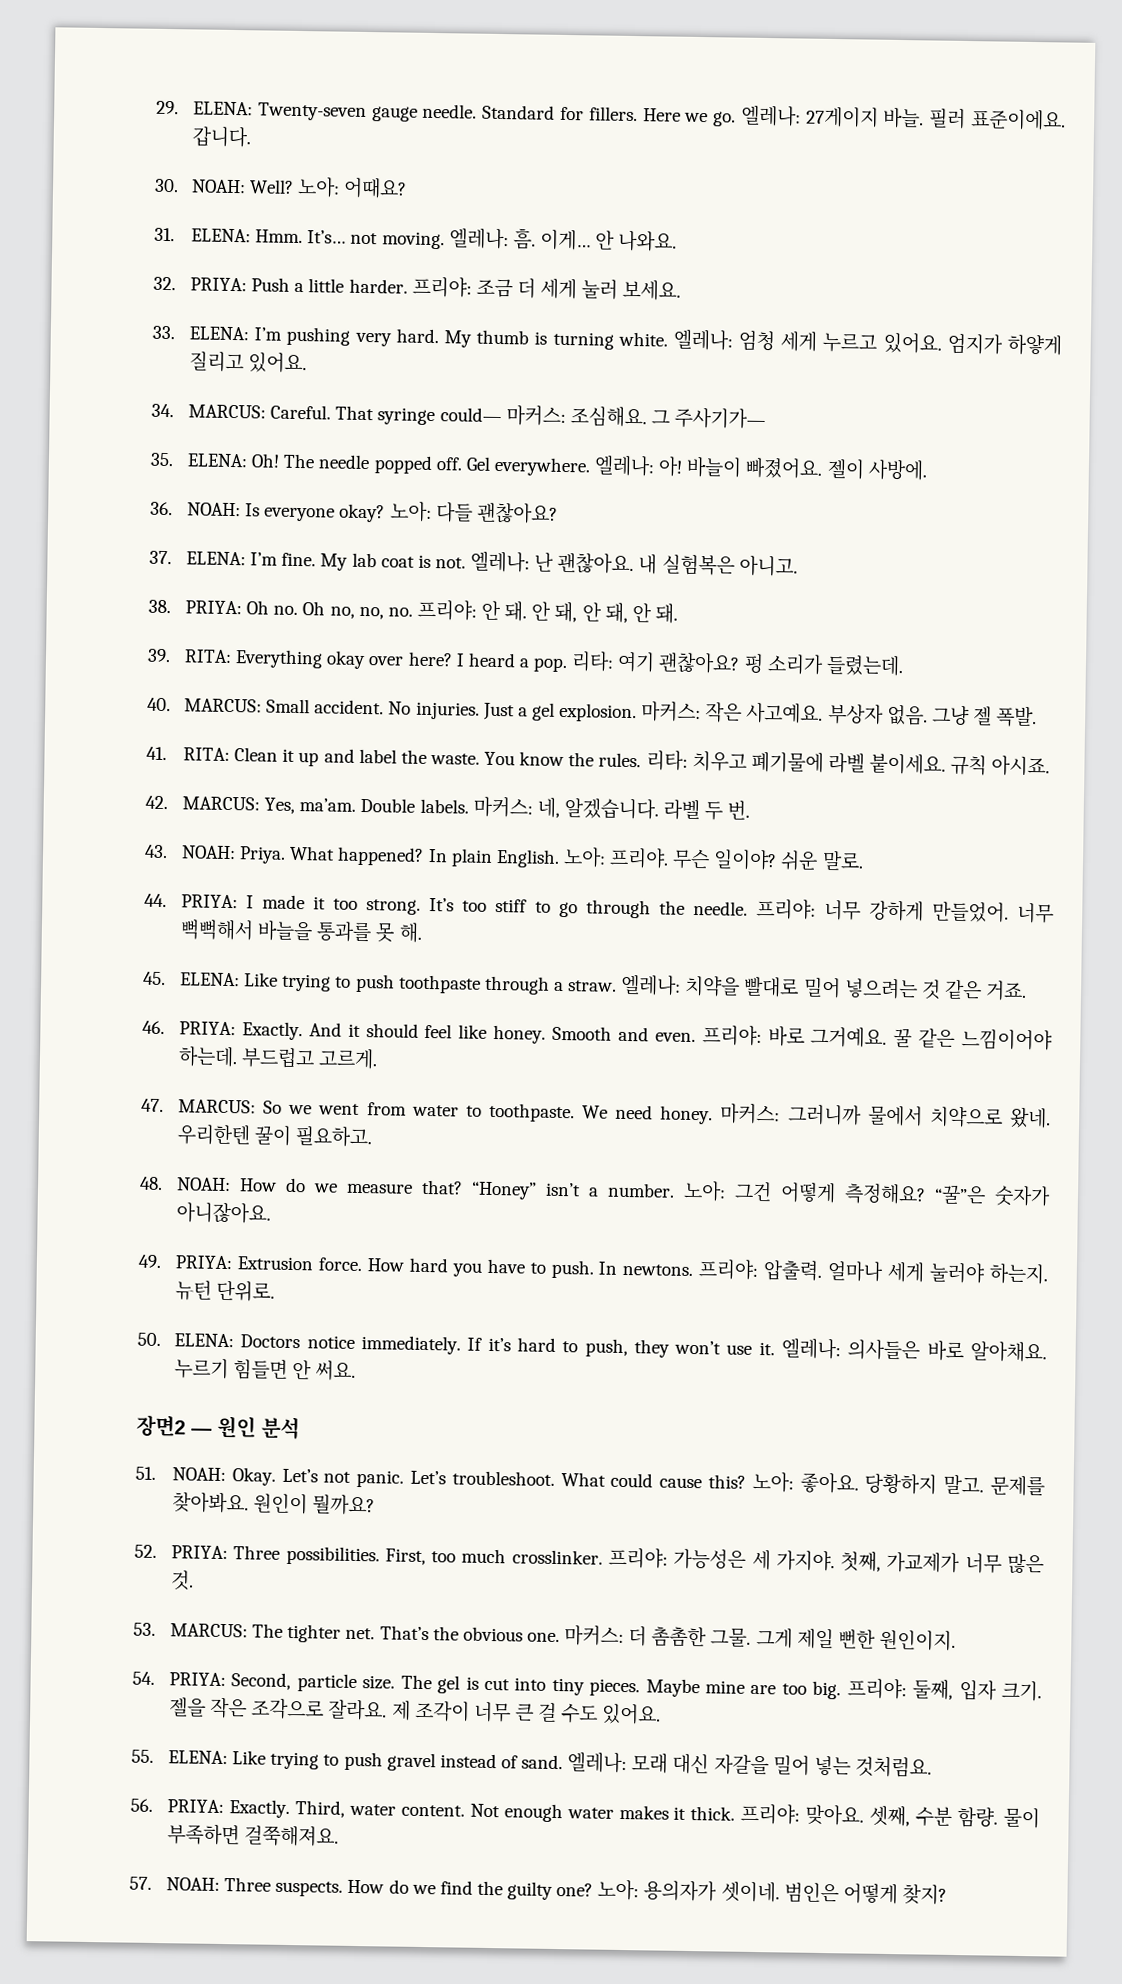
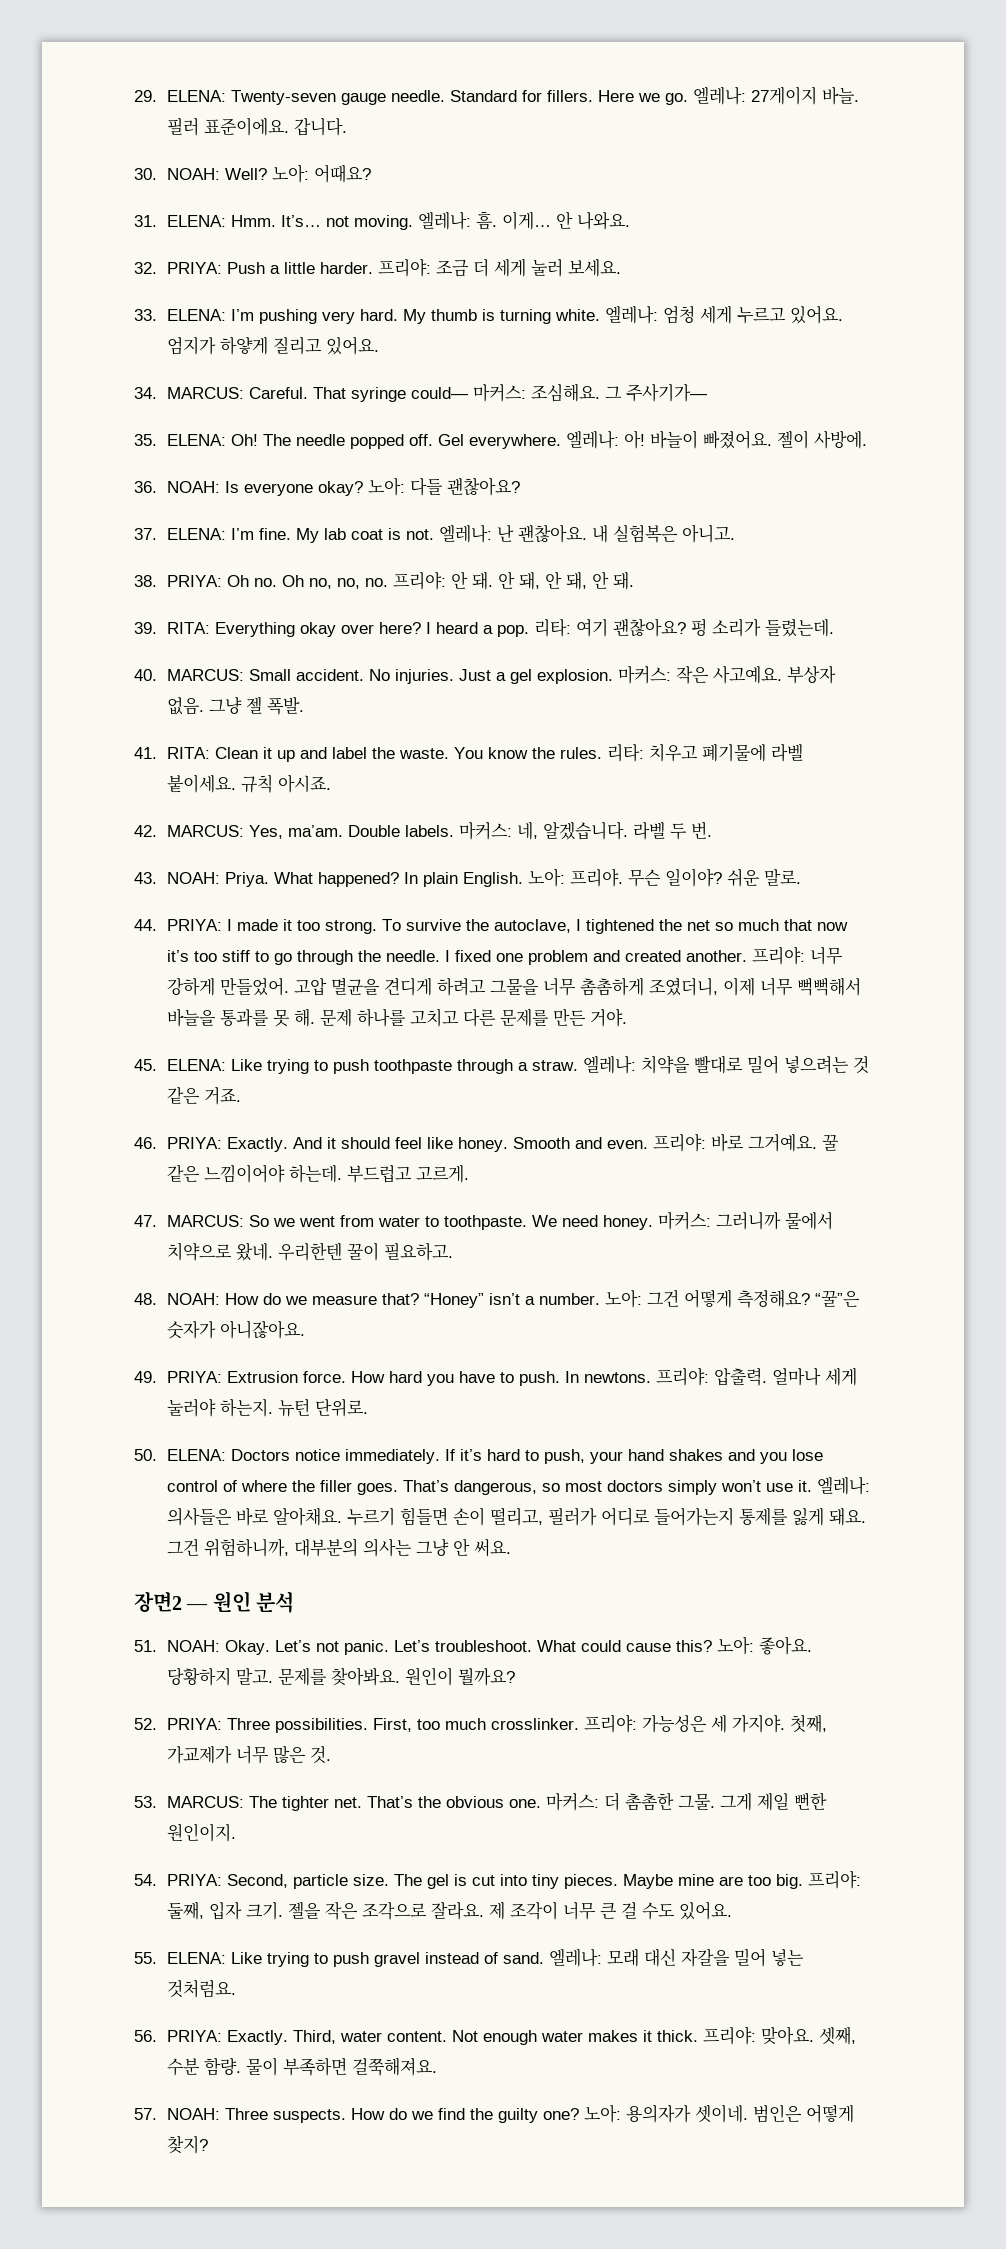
- It’s too stiff to go through the needle.
+ To survive the autoclave, I tightened the net so much that now it’s too stiff to go through the needle.
- 프리야: 너무 강하게 만들었어. 너무 뻑뻑해서 바늘을 통과를 못 해.
+ I fixed one problem and created another. 프리야: 너무 강하게 만들었어. 고압 멸균을 견디게 하려고 그물을 너무 촘촘하게 조였더니, 이제 너무 뻑뻑해서 바늘을 통과를 못 해. 문제 하나를 고치고 다른 문제를 만든 거야.
- If it’s hard to push, they won’t use it.
+ If it’s hard to push, your hand shakes and you lose control of where the filler goes. That’s dangerous, so most doctors simply won’t use it.
- 누르기 힘들면 안 써요.
+ 누르기 힘들면 손이 떨리고, 필러가 어디로 들어가는지 통제를 잃게 돼요. 그건 위험하니까, 대부분의 의사는 그냥 안 써요.

